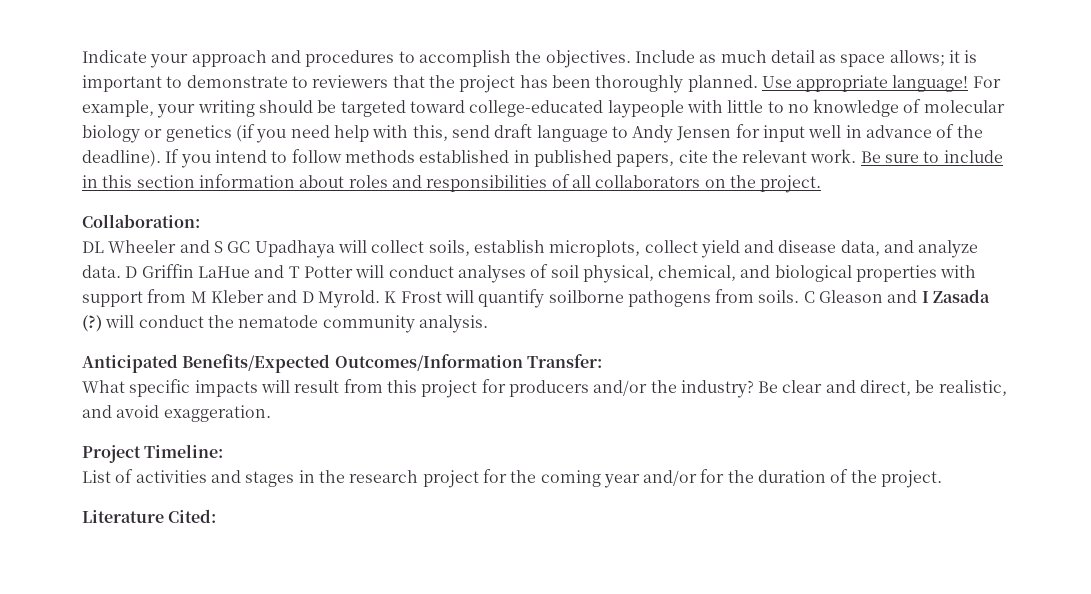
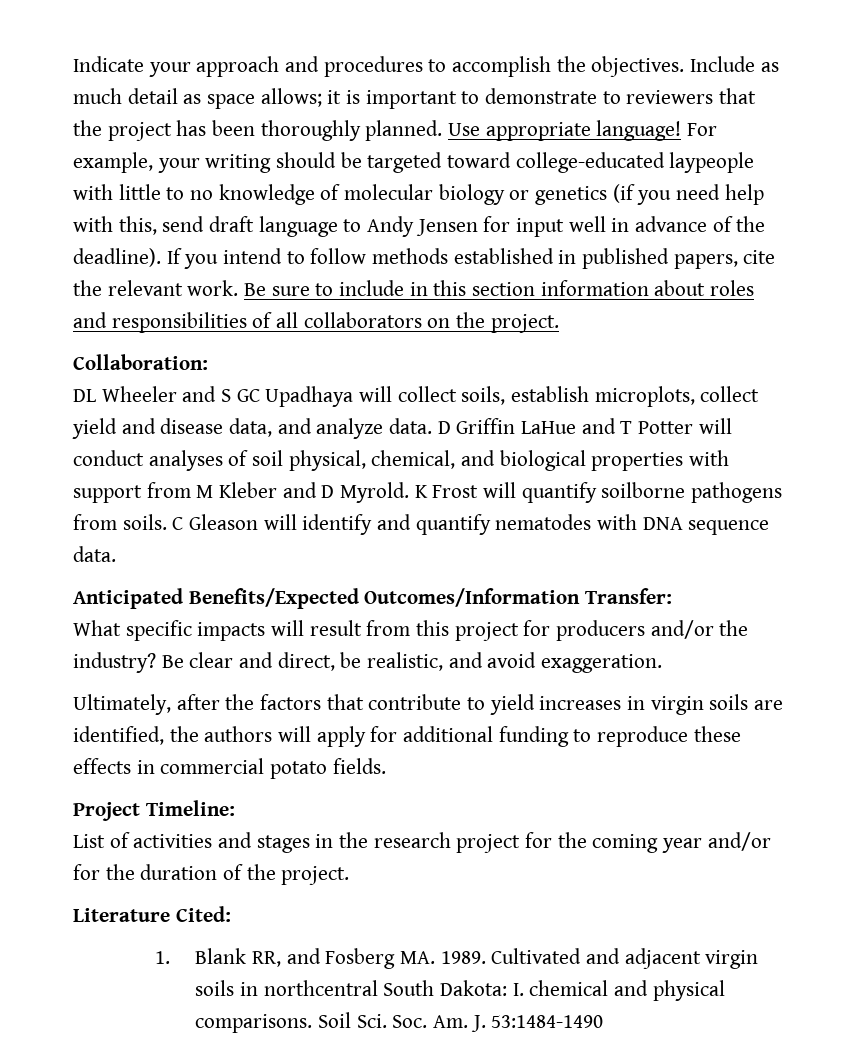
- C Gleason and I Zasada (?) will conduct the nematode community analysis.
+ C Gleason will identify and quantify nematodes with DNA sequence data.
+ Ultimately, after the factors that contribute to yield increases in virgin soils are identified, the authors will apply for additional funding to reproduce these effects in commercial potato fields.
+ 1. Blank RR, and Fosberg MA. 1989. Cultivated and adjacent virgin soils in northcentral South Dakota: I. chemical and physical comparisons. Soil Sci. Soc. Am. J. 53:1484-1490

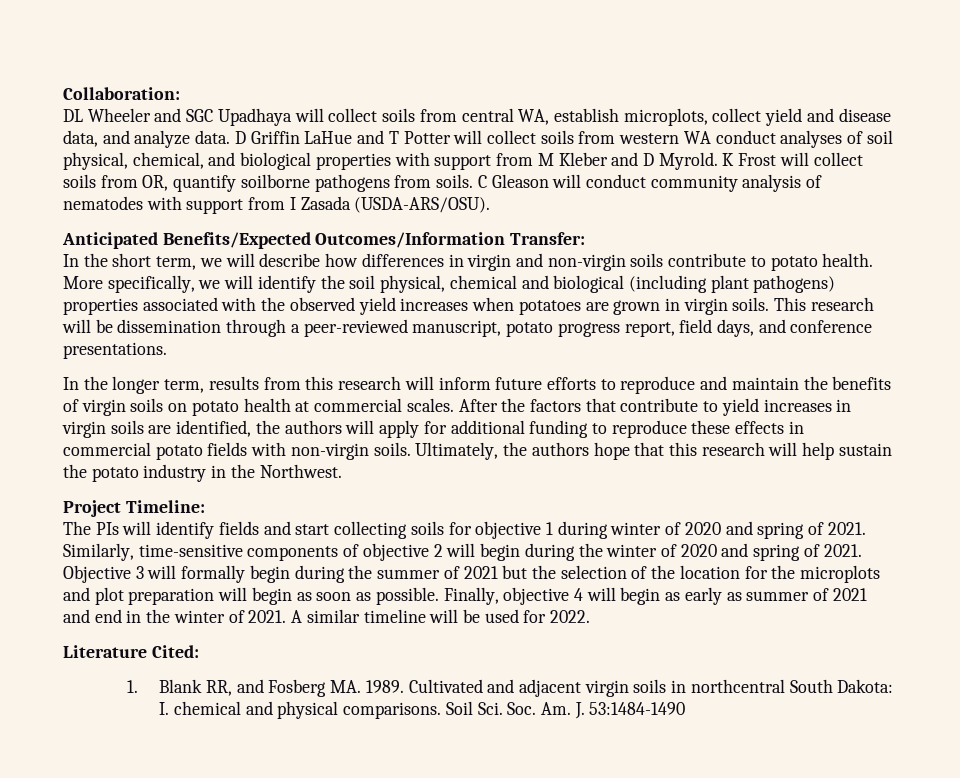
- Indicate your approach and procedures to accomplish the objectives. Include as much detail as space allows; it is important to demonstrate to reviewers that the project has been thoroughly planned. Use appropriate language! For example, your writing should be targeted toward college-educated laypeople with little to no knowledge of molecular biology or genetics (if you need help with this, send draft language to Andy Jensen for input well in advance of the deadline). If you intend to follow methods established in published papers, cite the relevant work. Be sure to include in this section information about roles and responsibilities of all collaborators on the project.
- DL Wheeler and S GC Upadhaya will collect soils, establish microplots, collect yield and disease data, and analyze data.
+ DL Wheeler and SGC Upadhaya will collect soils from central WA, establish microplots, collect yield and disease data, and analyze data.
- D Griffin LaHue and T Potter will conduct analyses of soil physical, chemical, and biological properties with support from M Kleber and D Myrold.
+ D Griffin LaHue and T Potter will collect soils from western WA conduct analyses of soil physical, chemical, and biological properties with support from M Kleber and D Myrold.
- K Frost will quantify soilborne pathogens from soils.
+ K Frost will collect soils from OR, quantify soilborne pathogens from soils.
- C Gleason will identify and quantify nematodes with DNA sequence data.
+ C Gleason will conduct community analysis of nematodes with support from I Zasada (USDA-ARS/OSU).
  Anticipated Benefits/Expected Outcomes/Information Transfer:
- What specific impacts will result from this project for producers and/or the industry? Be clear and direct, be realistic, and avoid exaggeration.
- Ultimately, after the factors that contribute to yield increases in virgin soils are identified, the authors will apply for additional funding to reproduce these effects in commercial potato fields.
+ In the short term, we will describe how differences in virgin and non-virgin soils contribute to potato health. More specifically, we will identify the soil physical, chemical and biological (including plant pathogens) properties associated with the observed yield increases when potatoes are grown in virgin soils. This research will be dissemination through a peer-reviewed manuscript, potato progress report, field days, and conference presentations.
+ In the longer term, results from this research will inform future efforts to reproduce and maintain the benefits of virgin soils on potato health at commercial scales. After the factors that contribute to yield increases in virgin soils are identified, the authors will apply for additional funding to reproduce these effects in commercial potato fields with non-virgin soils. Ultimately, the authors hope that this research will help sustain the potato industry in the Northwest.
  Project Timeline:
- List of activities and stages in the research project for the coming year and/or for the duration of the project.
+ The PIs will identify fields and start collecting soils for objective 1 during winter of 2020 and spring of 2021. Similarly, time-sensitive components of objective 2 will begin during the winter of 2020 and spring of 2021. Objective 3 will formally begin during the summer of 2021 but the selection of the location for the microplots and plot preparation will begin as soon as possible. Finally, objective 4 will begin as early as summer of 2021 and end in the winter of 2021. A similar timeline will be used for 2022.

